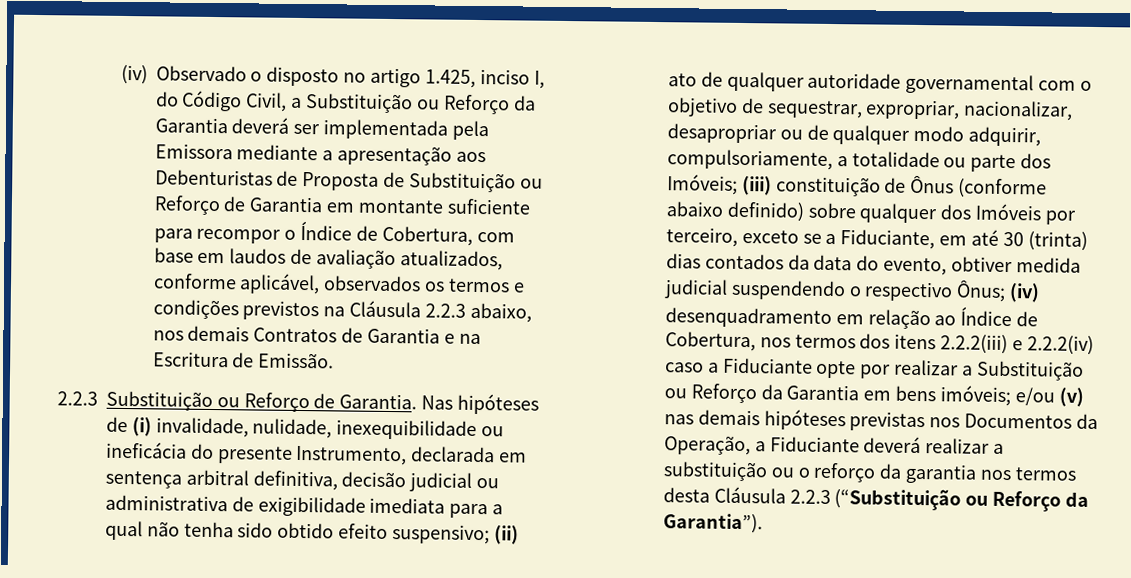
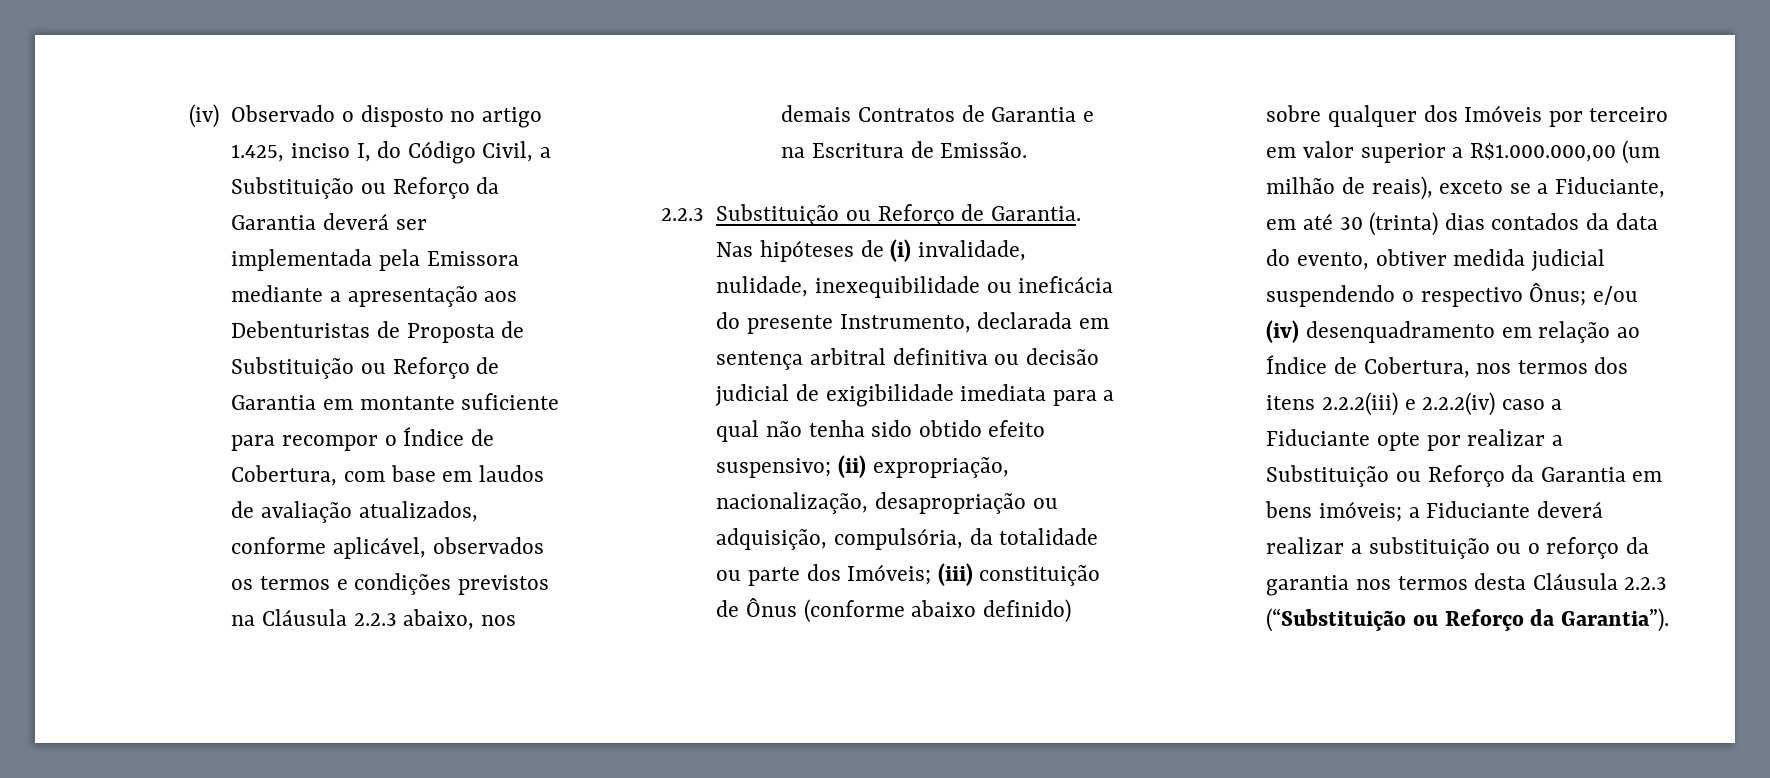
- Nas hipóteses de (i) invalidade, nulidade, inexequibilidade ou ineficácia do presente Instrumento, declarada em sentença arbitral definitiva, decisão judicial ou administrativa de exigibilidade imediata para a qual não tenha sido obtido efeito suspensivo;
+ Nas hipóteses de (i) invalidade, nulidade, inexequibilidade ou ineficácia do presente Instrumento, declarada em sentença arbitral definitiva ou decisão judicial de exigibilidade imediata para a qual não tenha sido obtido efeito suspensivo;
- (ii) ato de qualquer autoridade governamental com o objetivo de sequestrar, expropriar, nacionalizar, desapropriar ou de qualquer modo adquirir, compulsoriamente, a totalidade ou parte dos Imóveis;
+ (ii) expropriação, nacionalização, desapropriação ou adquisição, compulsória, da totalidade ou parte dos Imóveis;
- (iii) constituição de Ônus (conforme abaixo definido) sobre qualquer dos Imóveis por terceiro, exceto se a Fiduciante, em até 30 (trinta) dias contados da data do evento, obtiver medida judicial suspendendo o respectivo Ônus;
+ (iii) constituição de Ônus (conforme abaixo definido) sobre qualquer dos Imóveis por terceiro em valor superior a R$1.000.000,00 (um milhão de reais), exceto se a Fiduciante, em até 30 (trinta) dias contados da data do evento, obtiver medida judicial suspendendo o respectivo Ônus;
- (iv) desenquadramento em relação ao Índice de Cobertura, nos termos dos itens 2.2.2(iii) e 2.2.2(iv) caso a Fiduciante opte por realizar a Substituição ou Reforço da Garantia em bens imóveis;
+ e/ou (iv) desenquadramento em relação ao Índice de Cobertura, nos termos dos itens 2.2.2(iii) e 2.2.2(iv) caso a Fiduciante opte por realizar a Substituição ou Reforço da Garantia em bens imóveis;
- e/ou (v) nas demais hipóteses previstas nos Documentos da Operação, a Fiduciante deverá realizar a substituição ou o reforço da garantia nos termos desta Cláusula 2.2.3 (“Substituição ou Reforço da Garantia”).
+ a Fiduciante deverá realizar a substituição ou o reforço da garantia nos termos desta Cláusula 2.2.3 (“Substituição ou Reforço da Garantia”).

